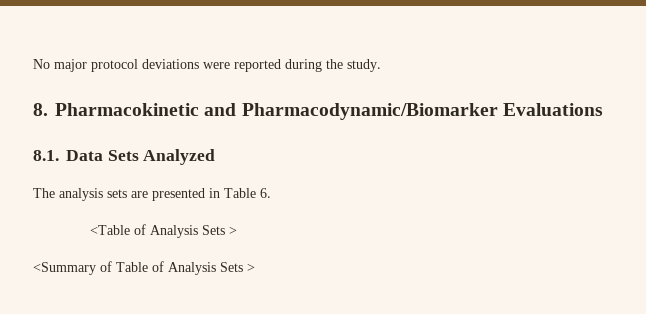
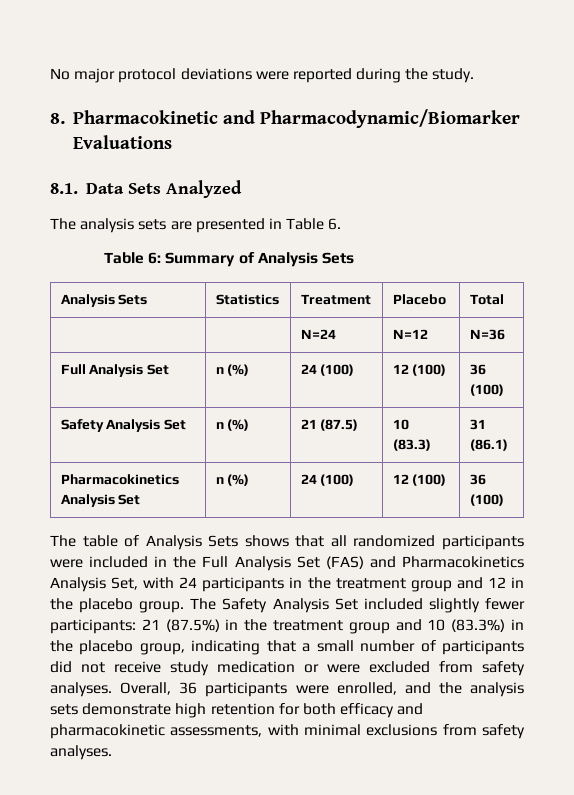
- <Table of Analysis Sets >
- <Summary of Table of Analysis Sets >
+ Table 6: Summary of Analysis Sets
+ Analysis Sets | Statistics | Treatment | Placebo | Total
+ | | N=24 | N=12 | N=36
+ Full Analysis Set | n (%) | 24 (100) | 12 (100) | 36 (100)
+ Safety Analysis Set | n (%) | 21 (87.5) | 10 (83.3) | 31 (86.1)
+ Pharmacokinetics Analysis Set | n (%) | 24 (100) | 12 (100) | 36 (100)
+ The table of Analysis Sets shows that all randomized participants were included in the Full Analysis Set (FAS) and Pharmacokinetics Analysis Set, with 24 participants in the treatment group and 12 in the placebo group. The Safety Analysis Set included slightly fewer participants: 21 (87.5%) in the treatment group and 10 (83.3%) in the placebo group, indicating that a small number of participants did not receive study medication or were excluded from safety analyses. Overall, 36 participants were enrolled, and the analysis sets demonstrate high retention for both efficacy and pharmacokinetic assessments, with minimal exclusions from safety analyses.

